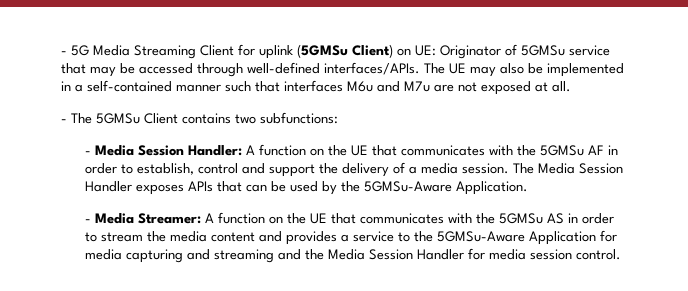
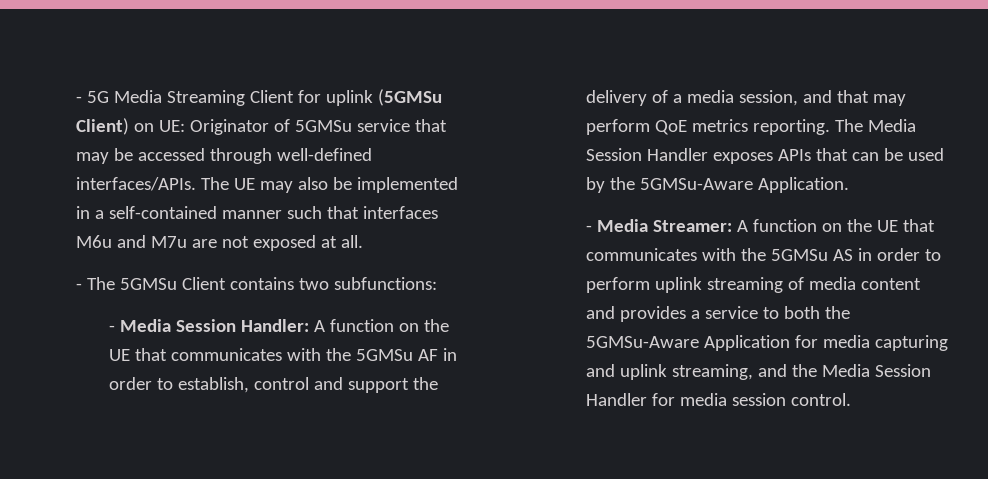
- - Media Session Handler: A function on the UE that communicates with the 5GMSu AF in order to establish, control and support the delivery of a media session.
+ - Media Session Handler: A function on the UE that communicates with the 5GMSu AF in order to establish, control and support the delivery of a media session, and that may perform QoE metrics reporting.
- - Media Streamer: A function on the UE that communicates with the 5GMSu AS in order to stream the media content and provides a service to the 5GMSu-Aware Application for media capturing and streaming and the Media Session Handler for media session control.
+ - Media Streamer: A function on the UE that communicates with the 5GMSu AS in order to perform uplink streaming of media content and provides a service to both the 5GMSu-Aware Application for media capturing and uplink streaming, and the Media Session Handler for media session control.

